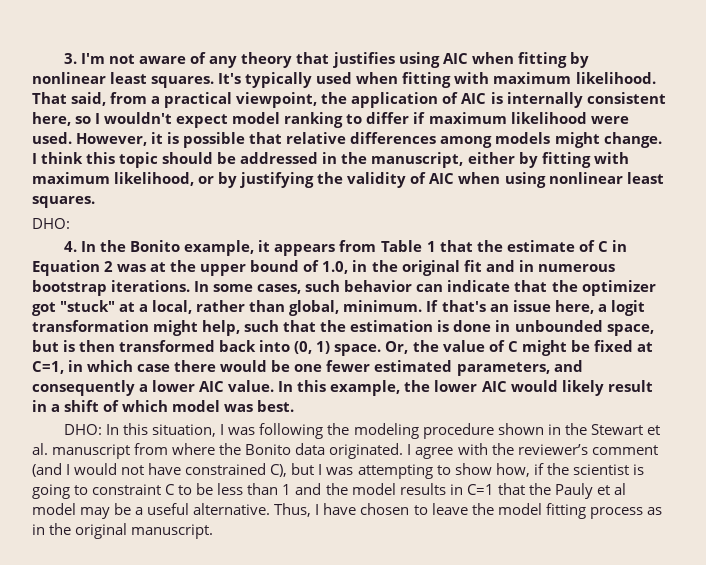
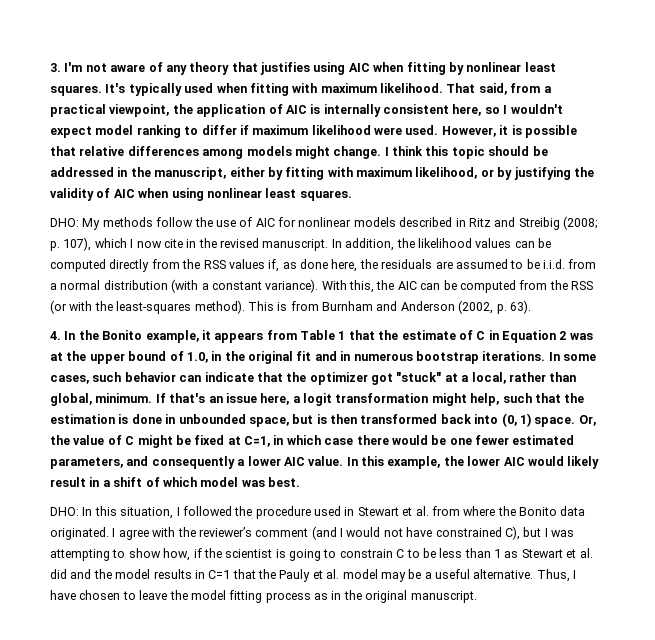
  I think this topic should be addressed in the manuscript, either by fitting with maximum likelihood, or by justifying the validity of AIC when using nonlinear least squares.
- DHO:
+ DHO: My methods follow the use of AIC for nonlinear models described in Ritz and Streibig (2008; p. 107), which I now cite in the revised manuscript. In addition, the likelihood values can be computed directly from the RSS values if, as done here, the residuals are assumed to be i.i.d. from a normal distribution (with a constant variance). With this, the AIC can be computed from the RSS (or with the least-squares method). This is from Burnham and Anderson (2002, p. 63).
- DHO: In this situation, I was following the modeling procedure shown in the Stewart et al. manuscript from where the Bonito data originated.
+ DHO: In this situation, I followed the procedure used in Stewart et al. from where the Bonito data originated.
- I agree with the reviewer’s comment (and I would not have constrained C), but I was attempting to show how, if the scientist is going to constraint C to be less than 1 and the model results in C=1 that the Pauly et al model may be a useful alternative.
+ I agree with the reviewer’s comment (and I would not have constrained C), but I was attempting to show how, if the scientist is going to constrain C to be less than 1 as Stewart et al. did and the model results in C=1 that the Pauly et al. model may be a useful alternative.

